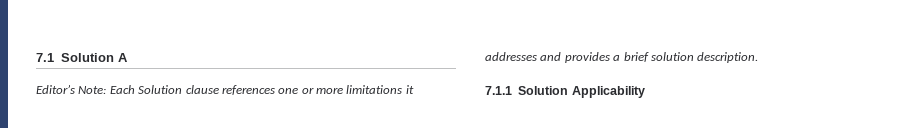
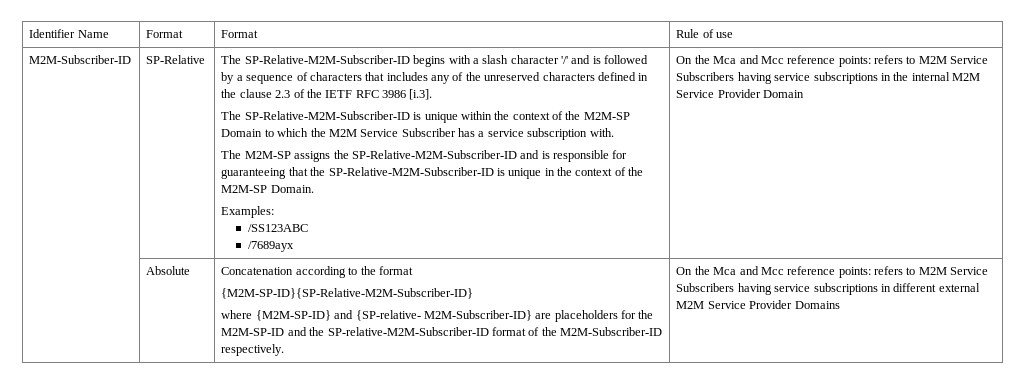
- 7.1 Solution A
- Editor’s Note: Each Solution clause references one or more limitations it addresses and provides a brief solution description.
- 7.1.1 Solution Applicability
+ Identifier Name | Format | Format | Rule of use
+ M2M-Subscriber-ID | SP-Relative | The SP-Relative-M2M-Subscriber-ID begins with a slash character '/' and is followed by a sequence of characters that includes any of the unreserved characters defined in the clause 2.3 of the IETF RFC 3986 [i.3].
+ The SP-Relative-M2M-Subscriber-ID is unique within the context of the M2M-SP Domain to which the M2M Service Subscriber has a service subscription with.
+ The M2M-SP assigns the SP-Relative-M2M-Subscriber-ID and is responsible for guaranteeing that the SP-Relative-M2M-Subscriber-ID is unique in the context of the M2M-SP Domain.
+ Examples:
+ /SS123ABC
+ /7689ayx | On the Mca and Mcc reference points: refers to M2M Service Subscribers having service subscriptions in the internal M2M Service Provider Domain
+ | Absolute | Concatenation according to the format
+ {M2M-SP-ID}{SP-Relative-M2M-Subscriber-ID}
+ where {M2M-SP-ID} and {SP-relative- M2M-Subscriber-ID} are placeholders for the M2M-SP-ID and the SP-relative-M2M-Subscriber-ID format of the M2M-Subscriber-ID respectively. | On the Mca and Mcc reference points: refers to M2M Service Subscribers having service subscriptions in different external M2M Service Provider Domains

